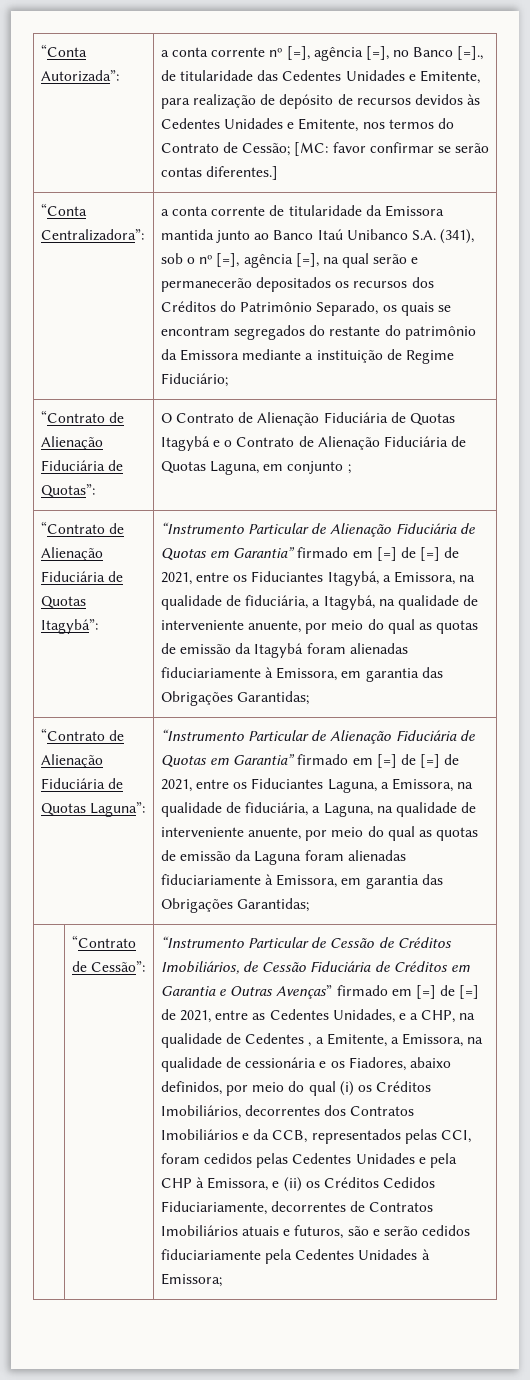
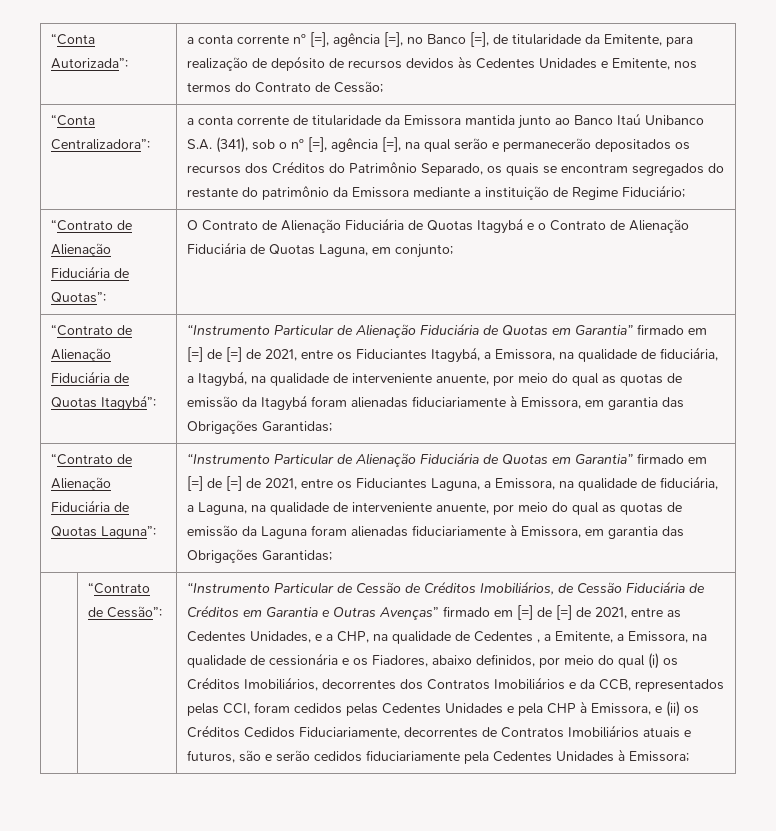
- a conta corrente nº [=], agência [=], no Banco [=]., de titularidade das Cedentes Unidades e Emitente, para realização de depósito de recursos devidos às Cedentes Unidades e Emitente, nos termos do Contrato de Cessão; [MC: favor confirmar se serão contas diferentes.]
+ a conta corrente nº [=], agência [=], no Banco [=], de titularidade da Emitente, para realização de depósito de recursos devidos às Cedentes Unidades e Emitente, nos termos do Contrato de Cessão;
- “Contrato de Alienação Fiduciária de Quotas”: | O Contrato de Alienação Fiduciária de Quotas Itagybá e o Contrato de Alienação Fiduciária de Quotas Laguna, em conjunto ;
+ “Contrato de Alienação Fiduciária de Quotas”: | O Contrato de Alienação Fiduciária de Quotas Itagybá e o Contrato de Alienação Fiduciária de Quotas Laguna, em conjunto;

